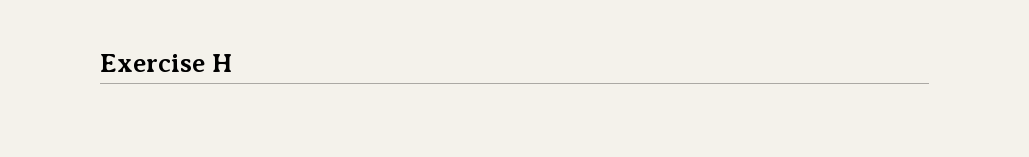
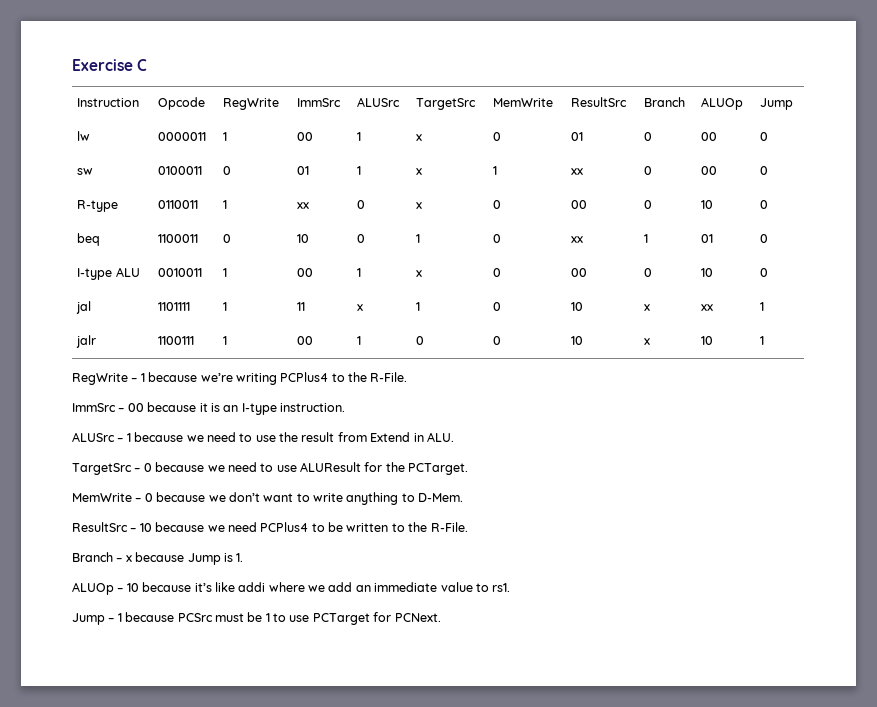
- Exercise H
+ Exercise C
+ Instruction | Opcode | RegWrite | ImmSrc | ALUSrc | TargetSrc | MemWrite | ResultSrc | Branch | ALUOp | Jump
+ lw | 0000011 | 1 | 00 | 1 | x | 0 | 01 | 0 | 00 | 0
+ sw | 0100011 | 0 | 01 | 1 | x | 1 | xx | 0 | 00 | 0
+ R-type | 0110011 | 1 | xx | 0 | x | 0 | 00 | 0 | 10 | 0
+ beq | 1100011 | 0 | 10 | 0 | 1 | 0 | xx | 1 | 01 | 0
+ I-type ALU | 0010011 | 1 | 00 | 1 | x | 0 | 00 | 0 | 10 | 0
+ jal | 1101111 | 1 | 11 | x | 1 | 0 | 10 | x | xx | 1
+ jalr | 1100111 | 1 | 00 | 1 | 0 | 0 | 10 | x | 10 | 1
+ RegWrite – 1 because we’re writing PCPlus4 to the R-File.
+ ImmSrc – 00 because it is an I-type instruction.
+ ALUSrc – 1 because we need to use the result from Extend in ALU.
+ TargetSrc – 0 because we need to use ALUResult for the PCTarget.
+ MemWrite – 0 because we don’t want to write anything to D-Mem.
+ ResultSrc – 10 because we need PCPlus4 to be written to the R-File.
+ Branch – x because Jump is 1.
+ ALUOp – 10 because it’s like addi where we add an immediate value to rs1.
+ Jump – 1 because PCSrc must be 1 to use PCTarget for PCNext.

